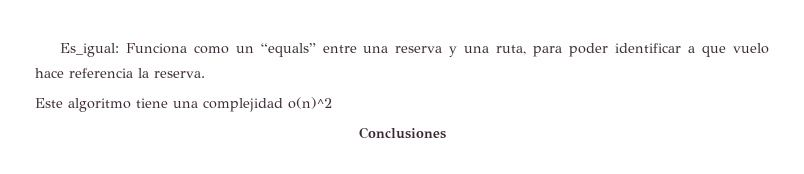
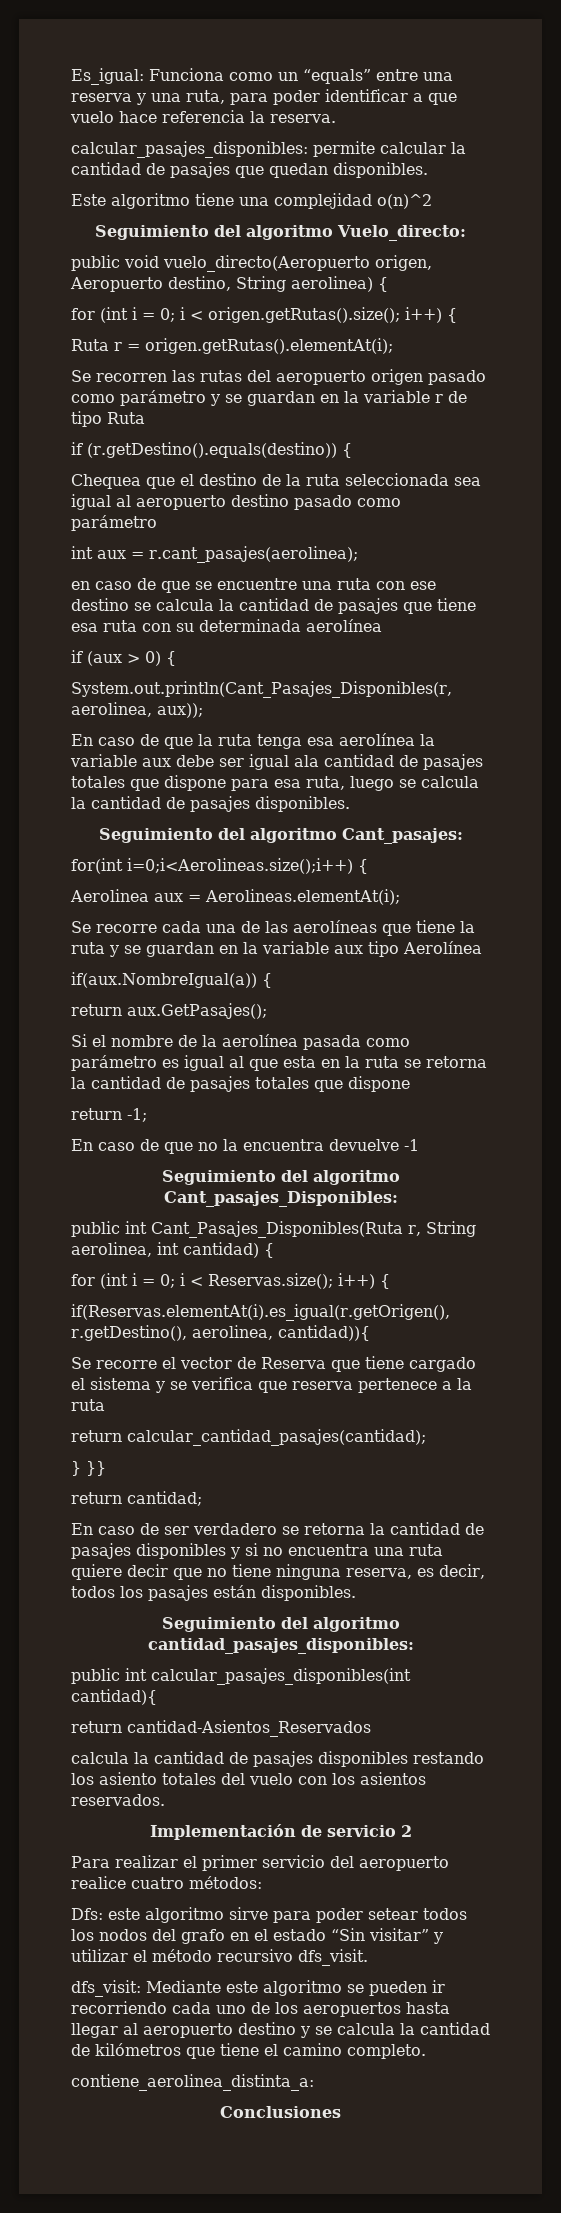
+ calcular_pasajes_disponibles: permite calcular la cantidad de pasajes que quedan disponibles.
+ Seguimiento del algoritmo Vuelo_directo:
+ public void vuelo_directo(Aeropuerto origen, Aeropuerto destino, String aerolinea) {
+ for (int i = 0; i < origen.getRutas().size(); i++) {
+ Ruta r = origen.getRutas().elementAt(i);
+ Se recorren las rutas del aeropuerto origen pasado como parámetro y se guardan en la variable r de tipo Ruta
+ if (r.getDestino().equals(destino)) {
+ Chequea que el destino de la ruta seleccionada sea igual al aeropuerto destino pasado como parámetro
+ int aux = r.cant_pasajes(aerolinea);
+ en caso de que se encuentre una ruta con ese destino se calcula la cantidad de pasajes que tiene esa ruta con su determinada aerolínea
+ if (aux > 0) {
+ System.out.println(Cant_Pasajes_Disponibles(r, aerolinea, aux));
+ En caso de que la ruta tenga esa aerolínea la variable aux debe ser igual ala cantidad de pasajes totales que dispone para esa ruta, luego se calcula la cantidad de pasajes disponibles.
+ Seguimiento del algoritmo Cant_pasajes:
+ for(int i=0;i<Aerolineas.size();i++) {
+ Aerolinea aux = Aerolineas.elementAt(i);
+ Se recorre cada una de las aerolíneas que tiene la ruta y se guardan en la variable aux tipo Aerolínea
+ if(aux.NombreIgual(a)) {
+ return aux.GetPasajes();
+ Si el nombre de la aerolínea pasada como parámetro es igual al que esta en la ruta se retorna la cantidad de pasajes totales que dispone
+ return -1;
+ En caso de que no la encuentra devuelve -1
+ Seguimiento del algoritmo Cant_pasajes_Disponibles:
+ public int Cant_Pasajes_Disponibles(Ruta r, String aerolinea, int cantidad) {
+ for (int i = 0; i < Reservas.size(); i++) {
+ if(Reservas.elementAt(i).es_igual(r.getOrigen(), r.getDestino(), aerolinea, cantidad)){
+ Se recorre el vector de Reserva que tiene cargado el sistema y se verifica que reserva pertenece a la ruta
+ return calcular_cantidad_pasajes(cantidad);
+ } }}
+ return cantidad;
+ En caso de ser verdadero se retorna la cantidad de pasajes disponibles y si no encuentra una ruta quiere decir que no tiene ninguna reserva, es decir, todos los pasajes están disponibles.
+ Seguimiento del algoritmo cantidad_pasajes_disponibles:
+ public int calcular_pasajes_disponibles(int cantidad){
+ return cantidad-Asientos_Reservados
+ calcula la cantidad de pasajes disponibles restando los asiento totales del vuelo con los asientos reservados.
+ Implementación de servicio 2
+ Para realizar el primer servicio del aeropuerto realice cuatro métodos:
+ Dfs: este algoritmo sirve para poder setear todos los nodos del grafo en el estado “Sin visitar” y utilizar el método recursivo dfs_visit.
+ dfs_visit: Mediante este algoritmo se pueden ir recorriendo cada uno de los aeropuertos hasta llegar al aeropuerto destino y se calcula la cantidad de kilómetros que tiene el camino completo.
+ contiene_aerolinea_distinta_a:

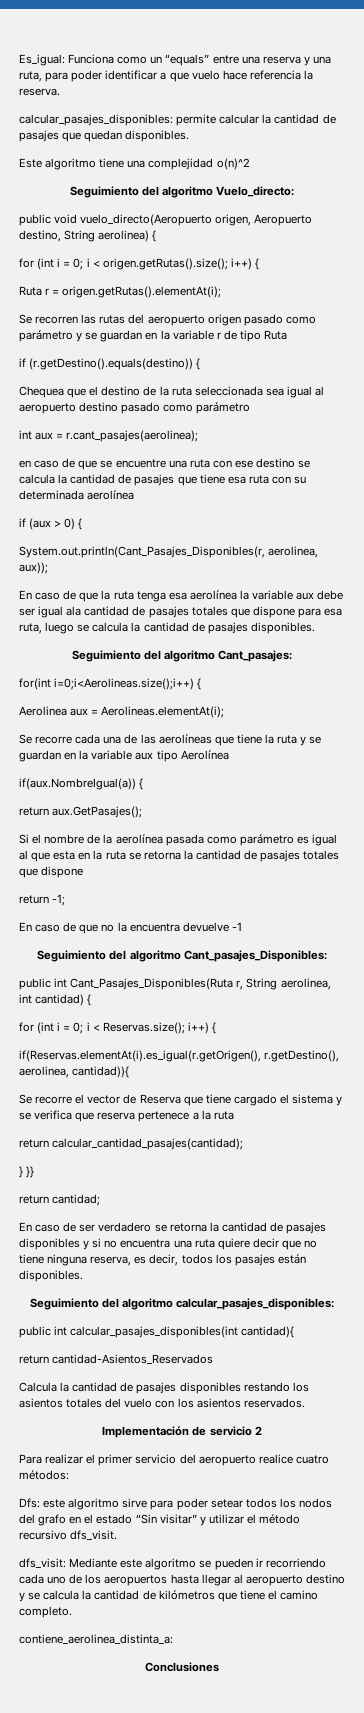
- Seguimiento del algoritmo cantidad_pasajes_disponibles:
+ Seguimiento del algoritmo calcular_pasajes_disponibles:
- calcula la cantidad de pasajes disponibles restando los asiento totales del vuelo con los asientos reservados.
+ Calcula la cantidad de pasajes disponibles restando los asientos totales del vuelo con los asientos reservados.

